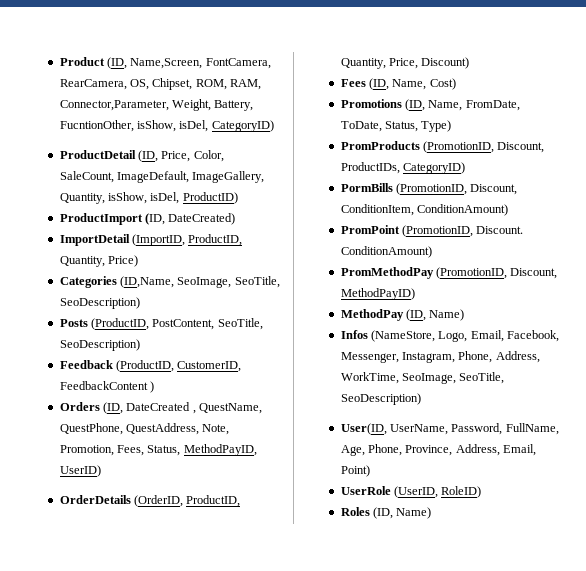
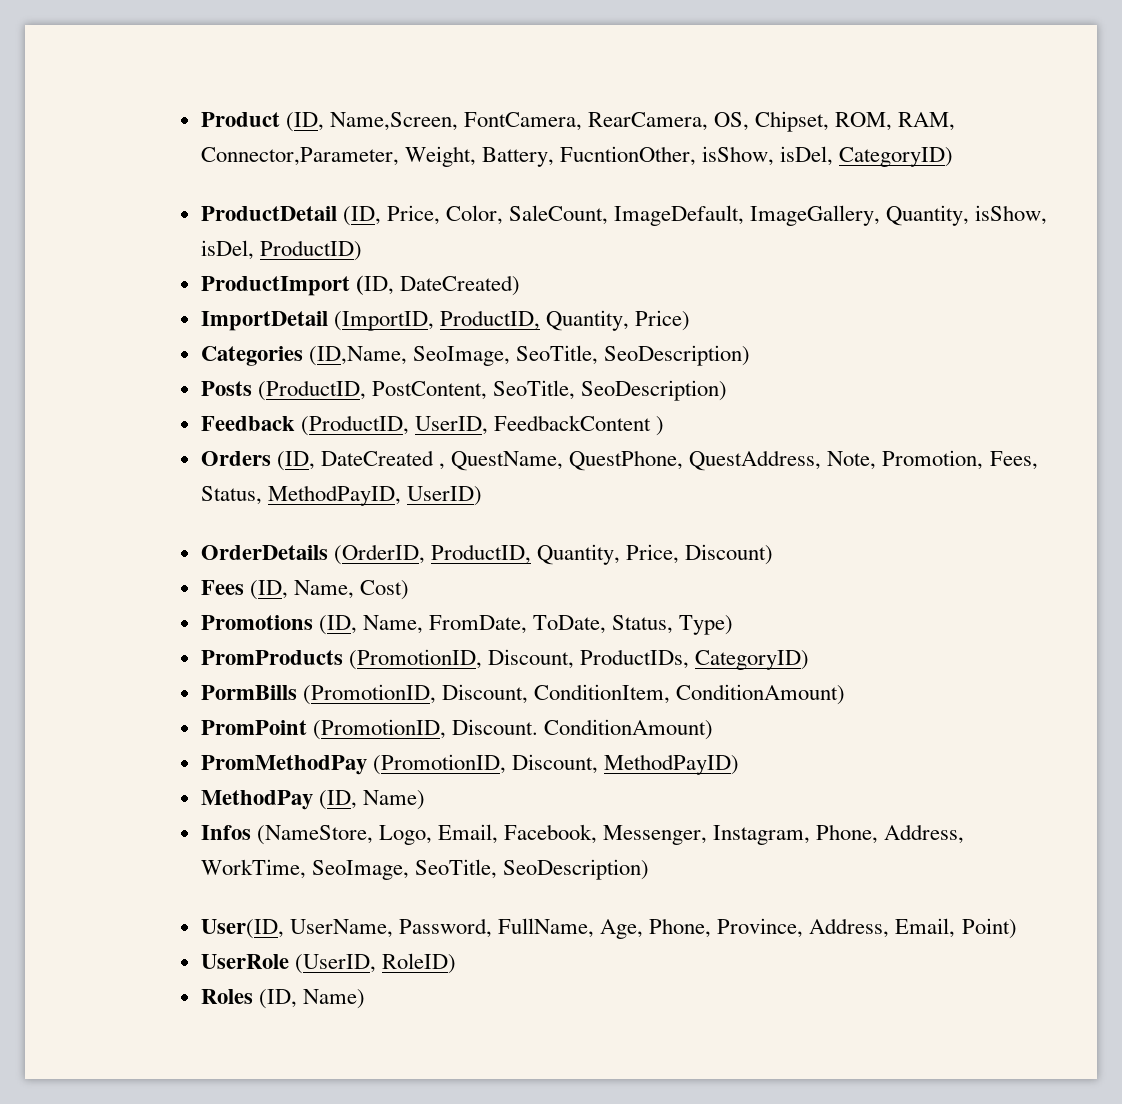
- Feedback (ProductID, CustomerID, FeedbackContent )
+ Feedback (ProductID, UserID, FeedbackContent )

